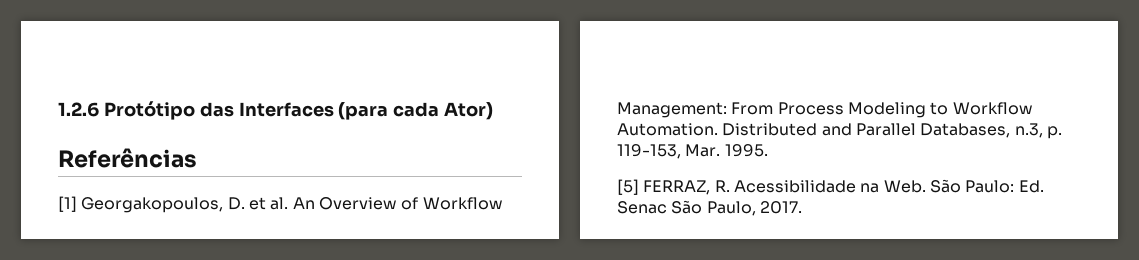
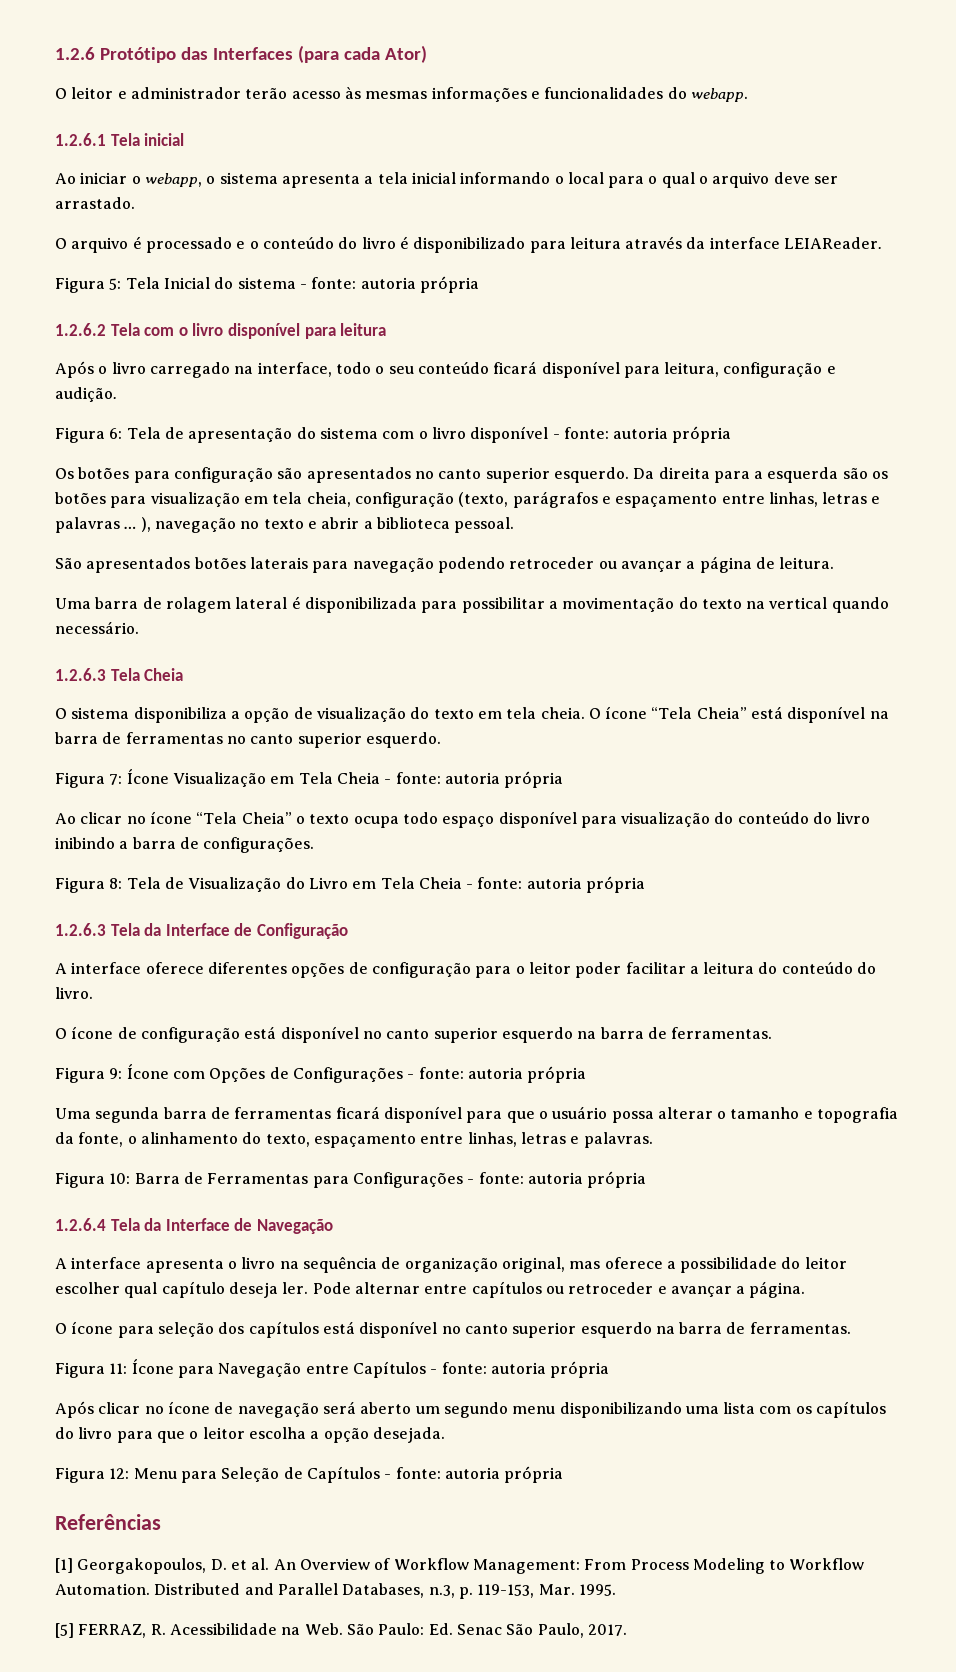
+ O leitor e administrador terão acesso às mesmas informações e funcionalidades do webapp.
+ 1.2.6.1 Tela inicial
+ Ao iniciar o webapp, o sistema apresenta a tela inicial informando o local para o qual o arquivo deve ser arrastado.
+ O arquivo é processado e o conteúdo do livro é disponibilizado para leitura através da interface LEIAReader.
+ Figura 5: Tela Inicial do sistema - fonte: autoria própria
+ 1.2.6.2 Tela com o livro disponível para leitura
+ Após o livro carregado na interface, todo o seu conteúdo ficará disponível para leitura, configuração e audição.
+ Figura 6: Tela de apresentação do sistema com o livro disponível - fonte: autoria própria
+ Os botões para configuração são apresentados no canto superior esquerdo. Da direita para a esquerda são os botões para visualização em tela cheia, configuração (texto, parágrafos e espaçamento entre linhas, letras e palavras … ), navegação no texto e abrir a biblioteca pessoal.
+ São apresentados botões laterais para navegação podendo retroceder ou avançar a página de leitura.
+ Uma barra de rolagem lateral é disponibilizada para possibilitar a movimentação do texto na vertical quando necessário.
+ 1.2.6.3 Tela Cheia
+ O sistema disponibiliza a opção de visualização do texto em tela cheia. O ícone “Tela Cheia” está disponível na barra de ferramentas no canto superior esquerdo.
+ Figura 7: Ícone Visualização em Tela Cheia - fonte: autoria própria
+ Ao clicar no ícone “Tela Cheia” o texto ocupa todo espaço disponível para visualização do conteúdo do livro inibindo a barra de configurações.
+ Figura 8: Tela de Visualização do Livro em Tela Cheia - fonte: autoria própria
+ 1.2.6.3 Tela da Interface de Configuração
+ A interface oferece diferentes opções de configuração para o leitor poder facilitar a leitura do conteúdo do livro.
+ O ícone de configuração está disponível no canto superior esquerdo na barra de ferramentas.
+ Figura 9: Ícone com Opções de Configurações - fonte: autoria própria
+ Uma segunda barra de ferramentas ficará disponível para que o usuário possa alterar o tamanho e topografia da fonte, o alinhamento do texto, espaçamento entre linhas, letras e palavras.
+ Figura 10: Barra de Ferramentas para Configurações - fonte: autoria própria
+ 1.2.6.4 Tela da Interface de Navegação
+ A interface apresenta o livro na sequência de organização original, mas oferece a possibilidade do leitor escolher qual capítulo deseja ler. Pode alternar entre capítulos ou retroceder e avançar a página.
+ O ícone para seleção dos capítulos está disponível no canto superior esquerdo na barra de ferramentas.
+ Figura 11: Ícone para Navegação entre Capítulos - fonte: autoria própria
+ Após clicar no ícone de navegação será aberto um segundo menu disponibilizando uma lista com os capítulos do livro para que o leitor escolha a opção desejada.
+ Figura 12: Menu para Seleção de Capítulos - fonte: autoria própria

